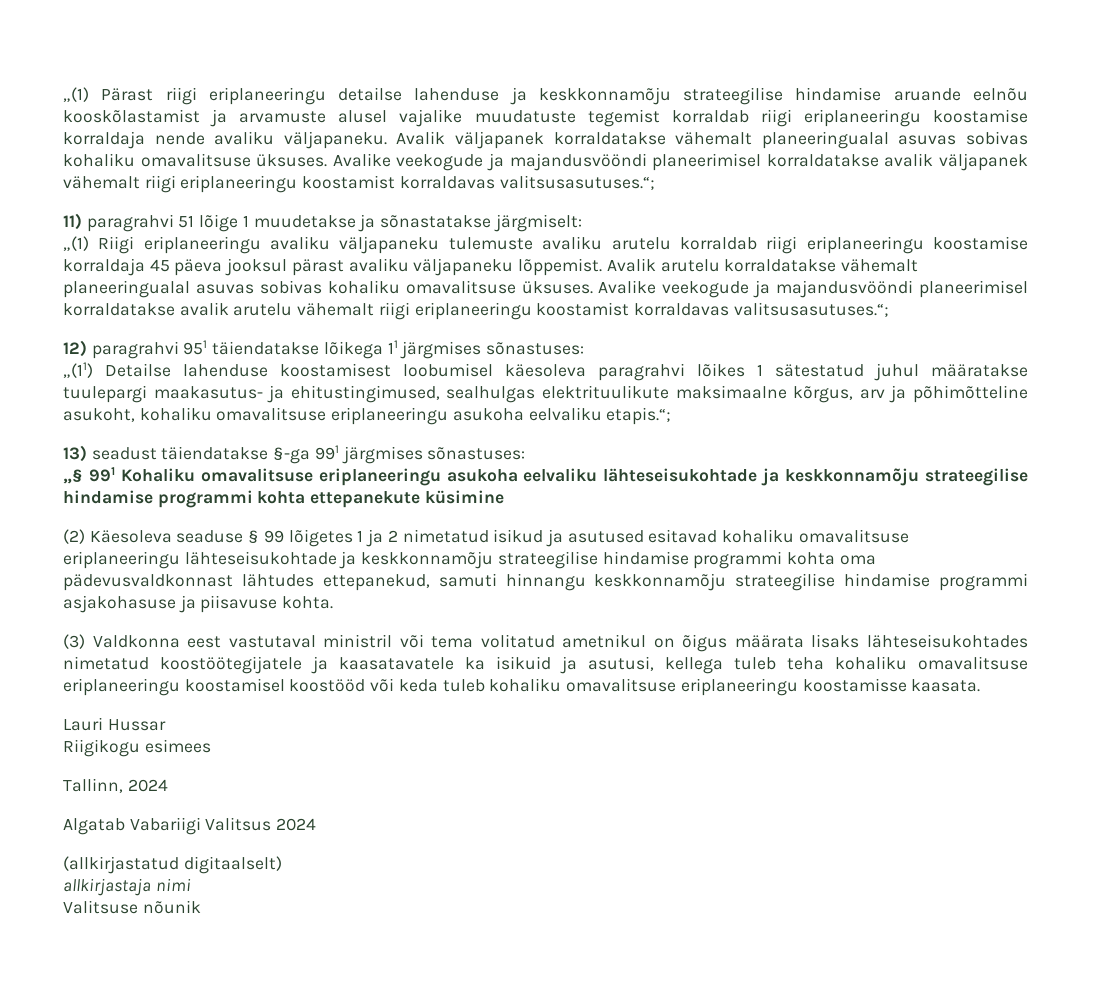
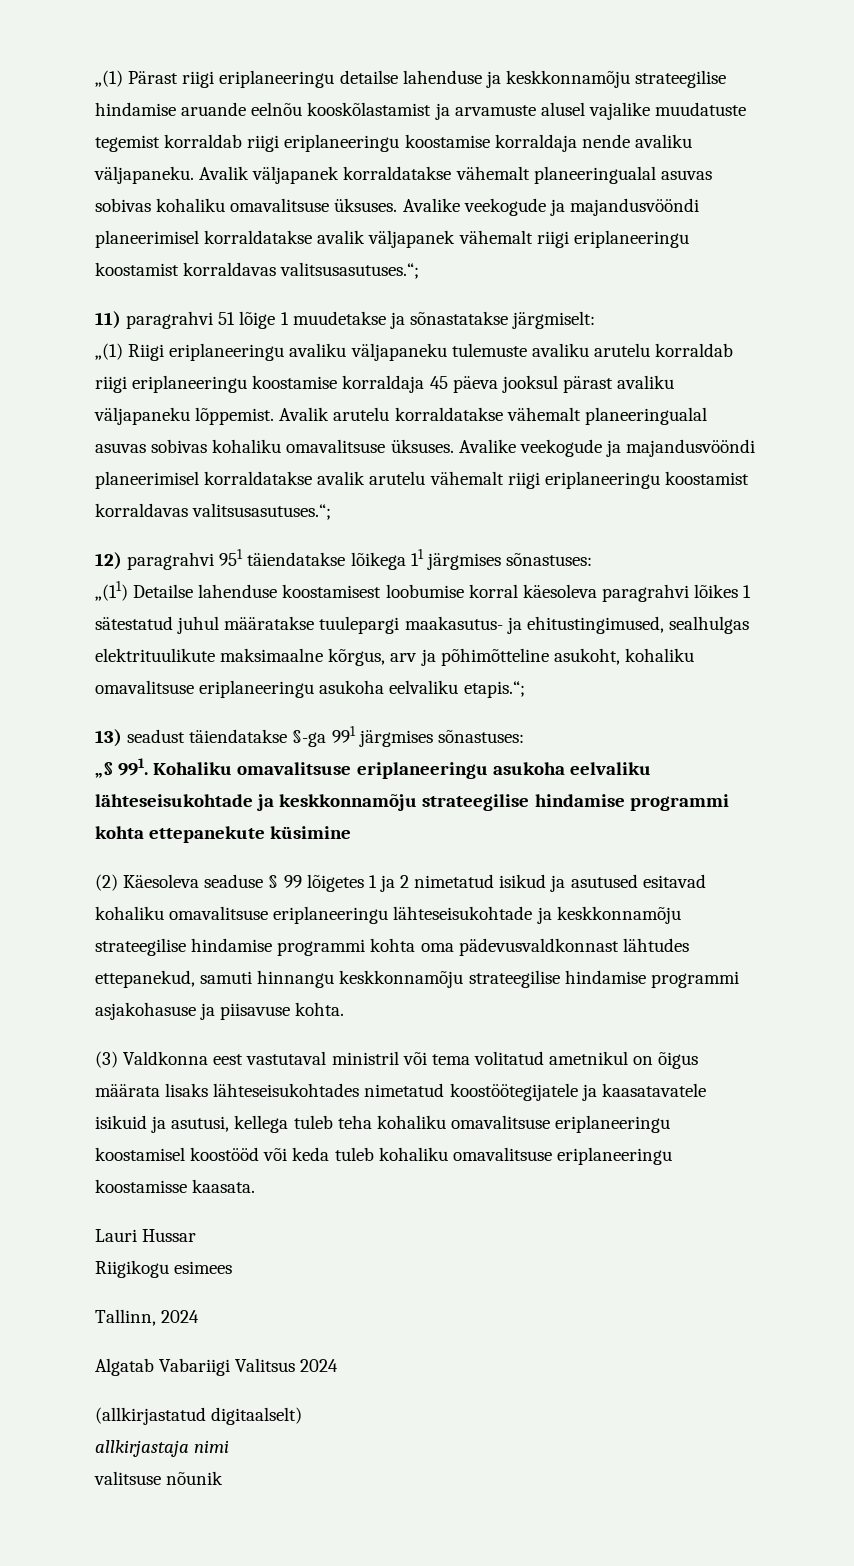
- „(11) Detailse lahenduse koostamisest loobumisel käesoleva paragrahvi lõikes 1 sätestatud juhul määratakse tuulepargi maakasutus- ja ehitustingimused, sealhulgas elektrituulikute maksimaalne kõrgus, arv ja põhimõtteline asukoht, kohaliku omavalitsuse eriplaneeringu asukoha eelvaliku etapis.“;
+ „(11) Detailse lahenduse koostamisest loobumise korral käesoleva paragrahvi lõikes 1 sätestatud juhul määratakse tuulepargi maakasutus- ja ehitustingimused, sealhulgas elektrituulikute maksimaalne kõrgus, arv ja põhimõtteline asukoht, kohaliku omavalitsuse eriplaneeringu asukoha eelvaliku etapis.“;
- „§ 991 Kohaliku omavalitsuse eriplaneeringu asukoha eelvaliku lähteseisukohtade ja keskkonnamõju strateegilise hindamise programmi kohta ettepanekute küsimine
+ „§ 991. Kohaliku omavalitsuse eriplaneeringu asukoha eelvaliku lähteseisukohtade ja keskkonnamõju strateegilise hindamise programmi kohta ettepanekute küsimine
- (3) Valdkonna eest vastutaval ministril või tema volitatud ametnikul on õigus määrata lisaks lähteseisukohtades nimetatud koostöötegijatele ja kaasatavatele ka isikuid ja asutusi, kellega tuleb teha kohaliku omavalitsuse eriplaneeringu koostamisel koostööd või keda tuleb kohaliku omavalitsuse eriplaneeringu koostamisse kaasata.
+ (3) Valdkonna eest vastutaval ministril või tema volitatud ametnikul on õigus määrata lisaks lähteseisukohtades nimetatud koostöötegijatele ja kaasatavatele isikuid ja asutusi, kellega tuleb teha kohaliku omavalitsuse eriplaneeringu koostamisel koostööd või keda tuleb kohaliku omavalitsuse eriplaneeringu koostamisse kaasata.
- Valitsuse nõunik
+ valitsuse nõunik

